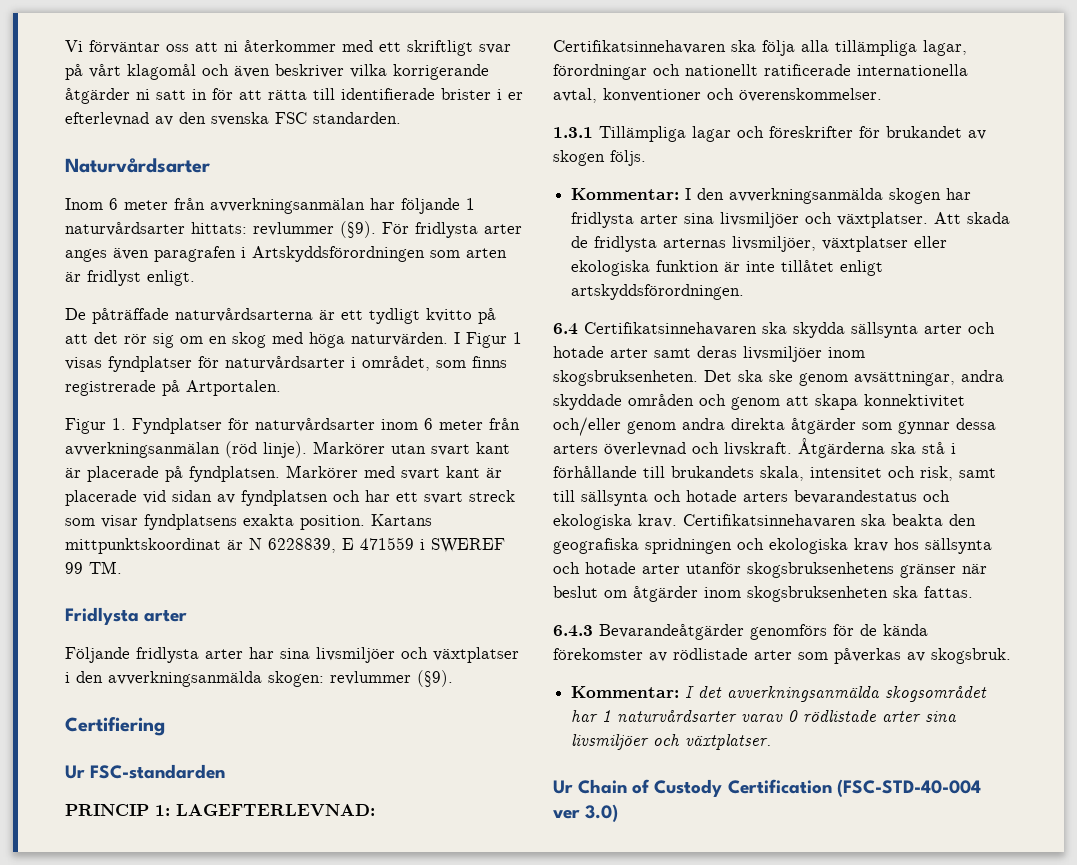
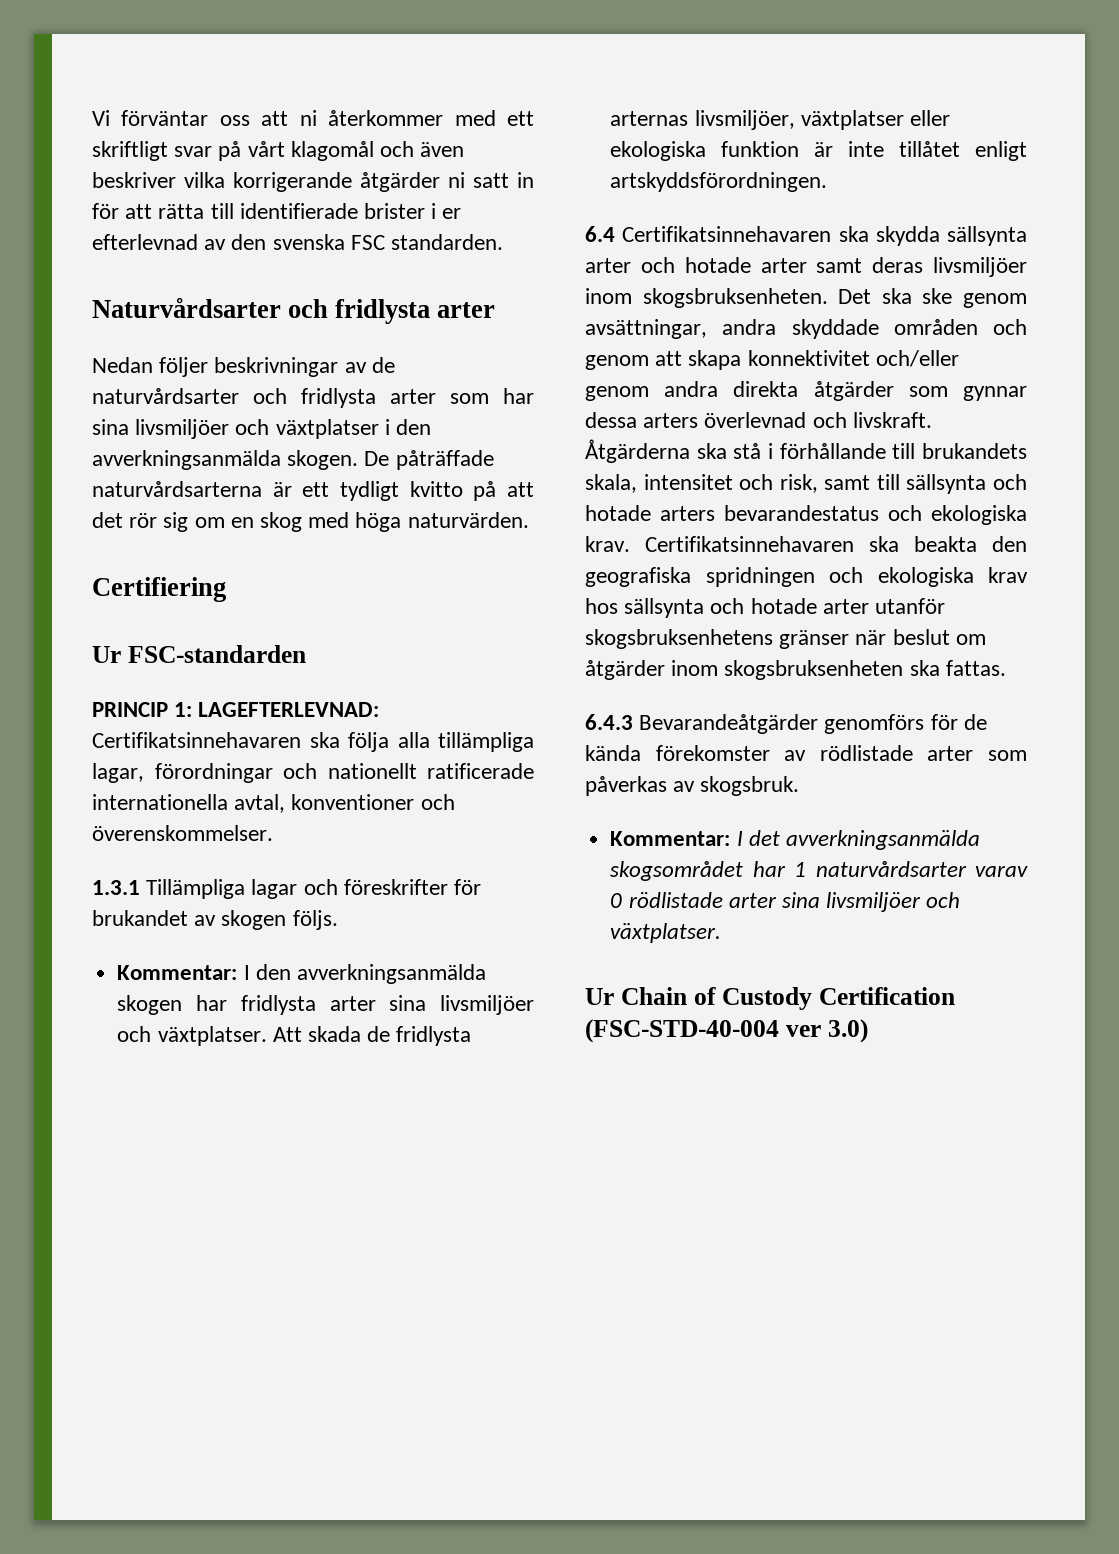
- Naturvårdsarter
- Inom 6 meter från avverkningsanmälan har följande 1 naturvårdsarter hittats: revlummer (§9). För fridlysta arter anges även paragrafen i Artskyddsförordningen som arten är fridlyst enligt.
- De påträffade naturvårdsarterna är ett tydligt kvitto på att det rör sig om en skog med höga naturvärden. I Figur 1 visas fyndplatser för naturvårdsarter i området, som finns registrerade på Artportalen.
- Figur 1. Fyndplatser för naturvårdsarter inom 6 meter från avverkningsanmälan (röd linje). Markörer utan svart kant är placerade på fyndplatsen. Markörer med svart kant är placerade vid sidan av fyndplatsen och har ett svart streck som visar fyndplatsens exakta position. Kartans mittpunktskoordinat är N 6228839, E 471559 i SWEREF 99 TM.
- Fridlysta arter
- Följande fridlysta arter har sina livsmiljöer och växtplatser i den avverkningsanmälda skogen: revlummer (§9).
+ Naturvårdsarter och fridlysta arter
+ Nedan följer beskrivningar av de naturvårdsarter och fridlysta arter som har sina livsmiljöer och växtplatser i den avverkningsanmälda skogen. De påträffade naturvårdsarterna är ett tydligt kvitto på att det rör sig om en skog med höga naturvärden.

